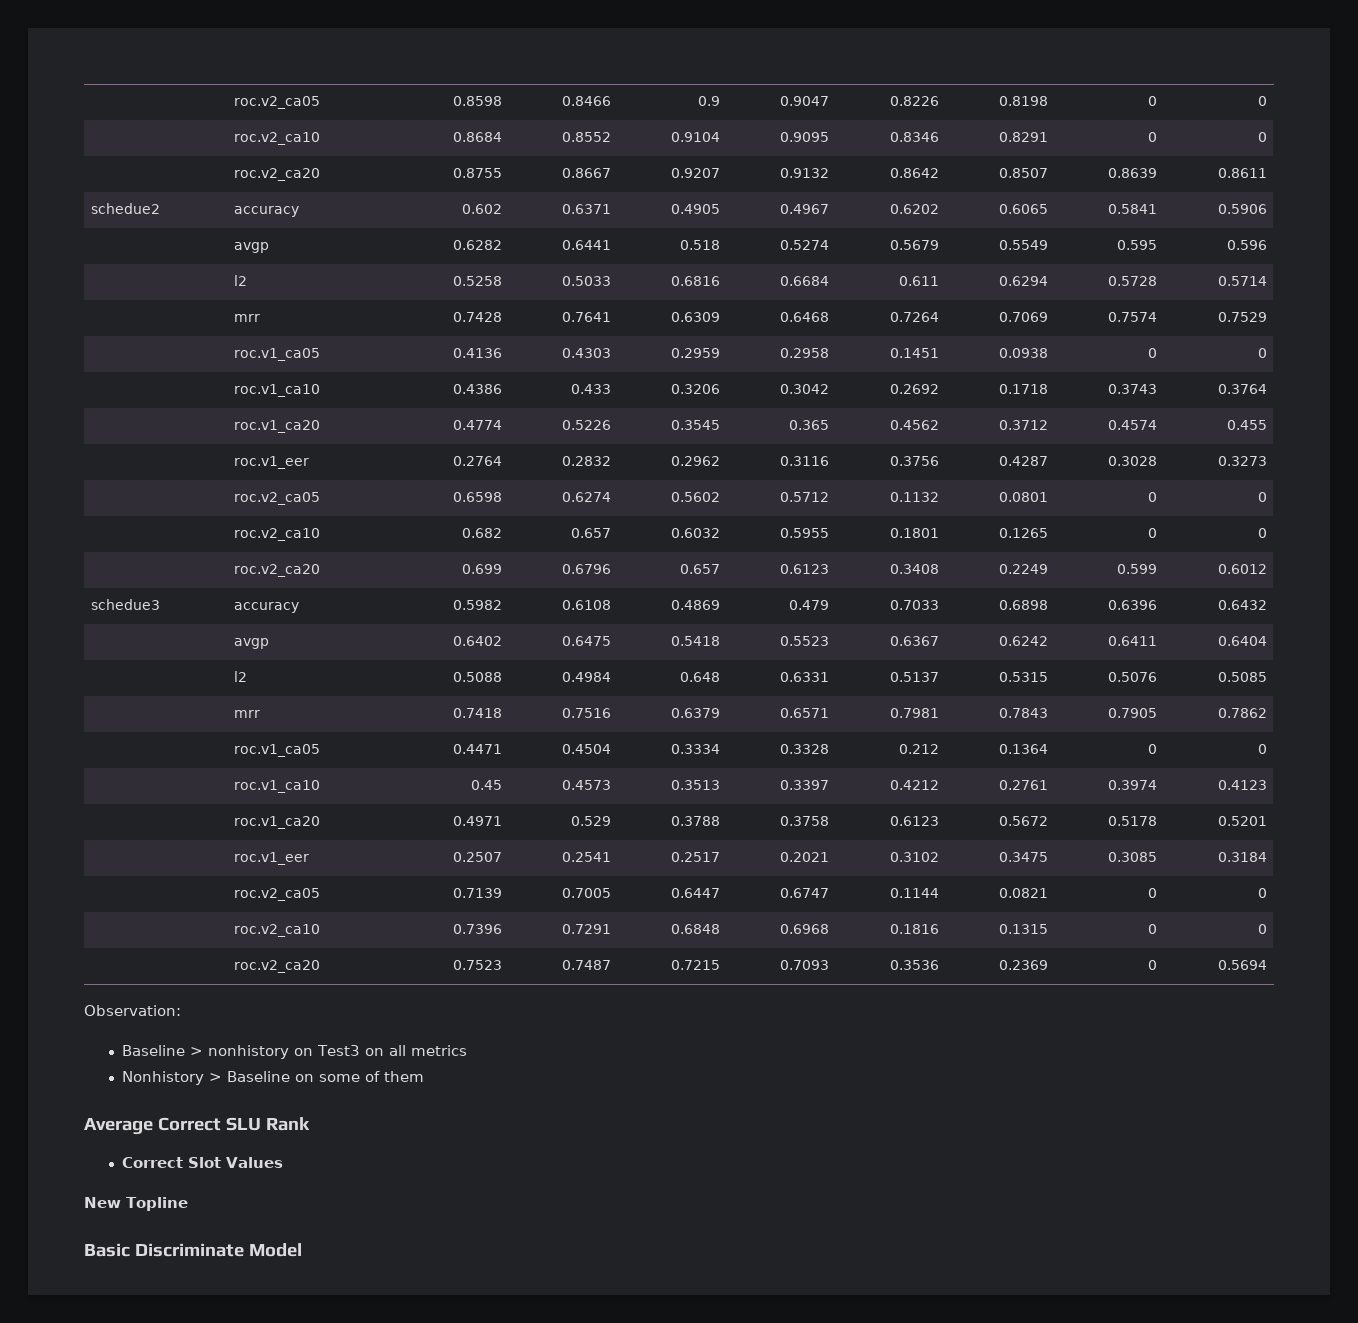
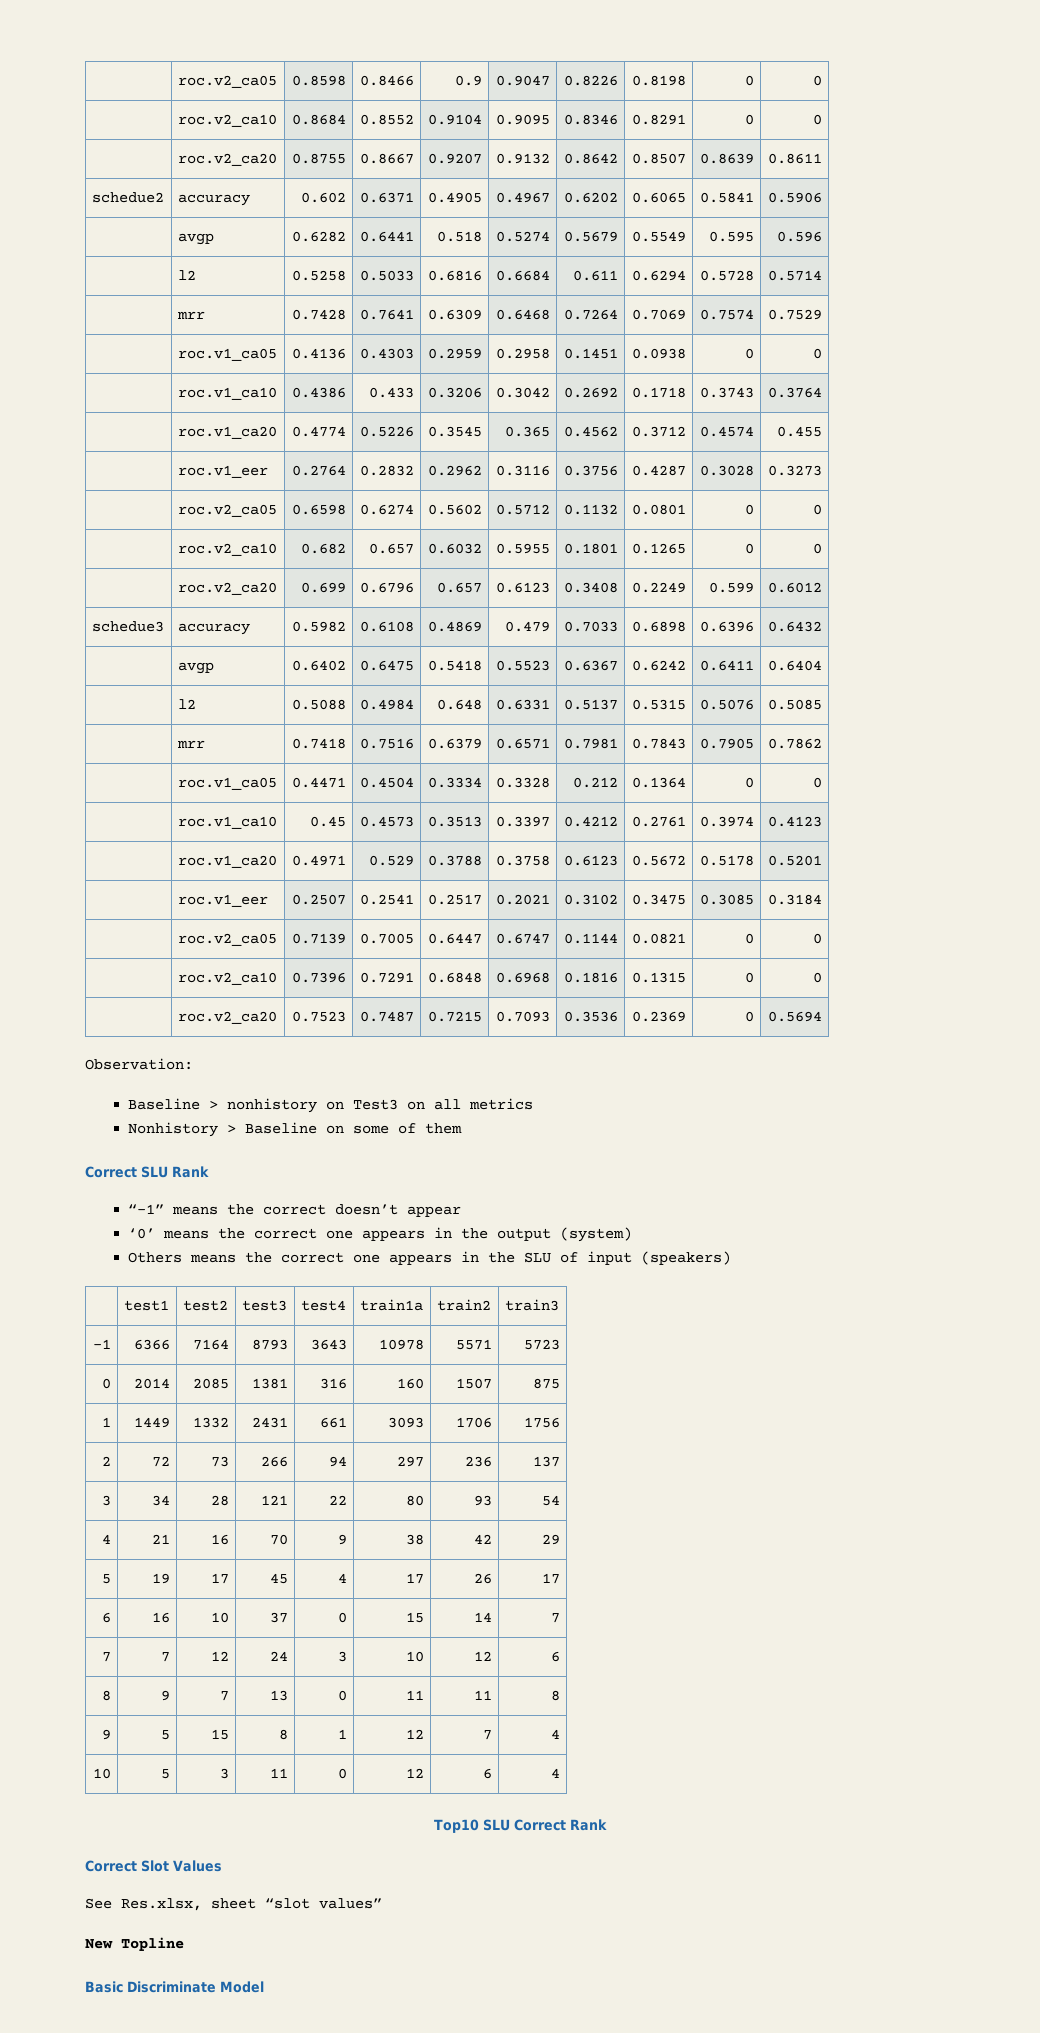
- Average Correct SLU Rank
+ Correct SLU Rank
+ “-1” means the correct doesn’t appear
+ ‘0’ means the correct one appears in the output (system)
+ Others means the correct one appears in the SLU of input (speakers)
+ | test1 | test2 | test3 | test4 | train1a | train2 | train3
+ -1 | 6366 | 7164 | 8793 | 3643 | 10978 | 5571 | 5723
+ 0 | 2014 | 2085 | 1381 | 316 | 160 | 1507 | 875
+ 1 | 1449 | 1332 | 2431 | 661 | 3093 | 1706 | 1756
+ 2 | 72 | 73 | 266 | 94 | 297 | 236 | 137
+ 3 | 34 | 28 | 121 | 22 | 80 | 93 | 54
+ 4 | 21 | 16 | 70 | 9 | 38 | 42 | 29
+ 5 | 19 | 17 | 45 | 4 | 17 | 26 | 17
+ 6 | 16 | 10 | 37 | 0 | 15 | 14 | 7
+ 7 | 7 | 12 | 24 | 3 | 10 | 12 | 6
+ 8 | 9 | 7 | 13 | 0 | 11 | 11 | 8
+ 9 | 5 | 15 | 8 | 1 | 12 | 7 | 4
+ 10 | 5 | 3 | 11 | 0 | 12 | 6 | 4
+ Top10 SLU Correct Rank
  Correct Slot Values
+ See Res.xlsx, sheet “slot values”

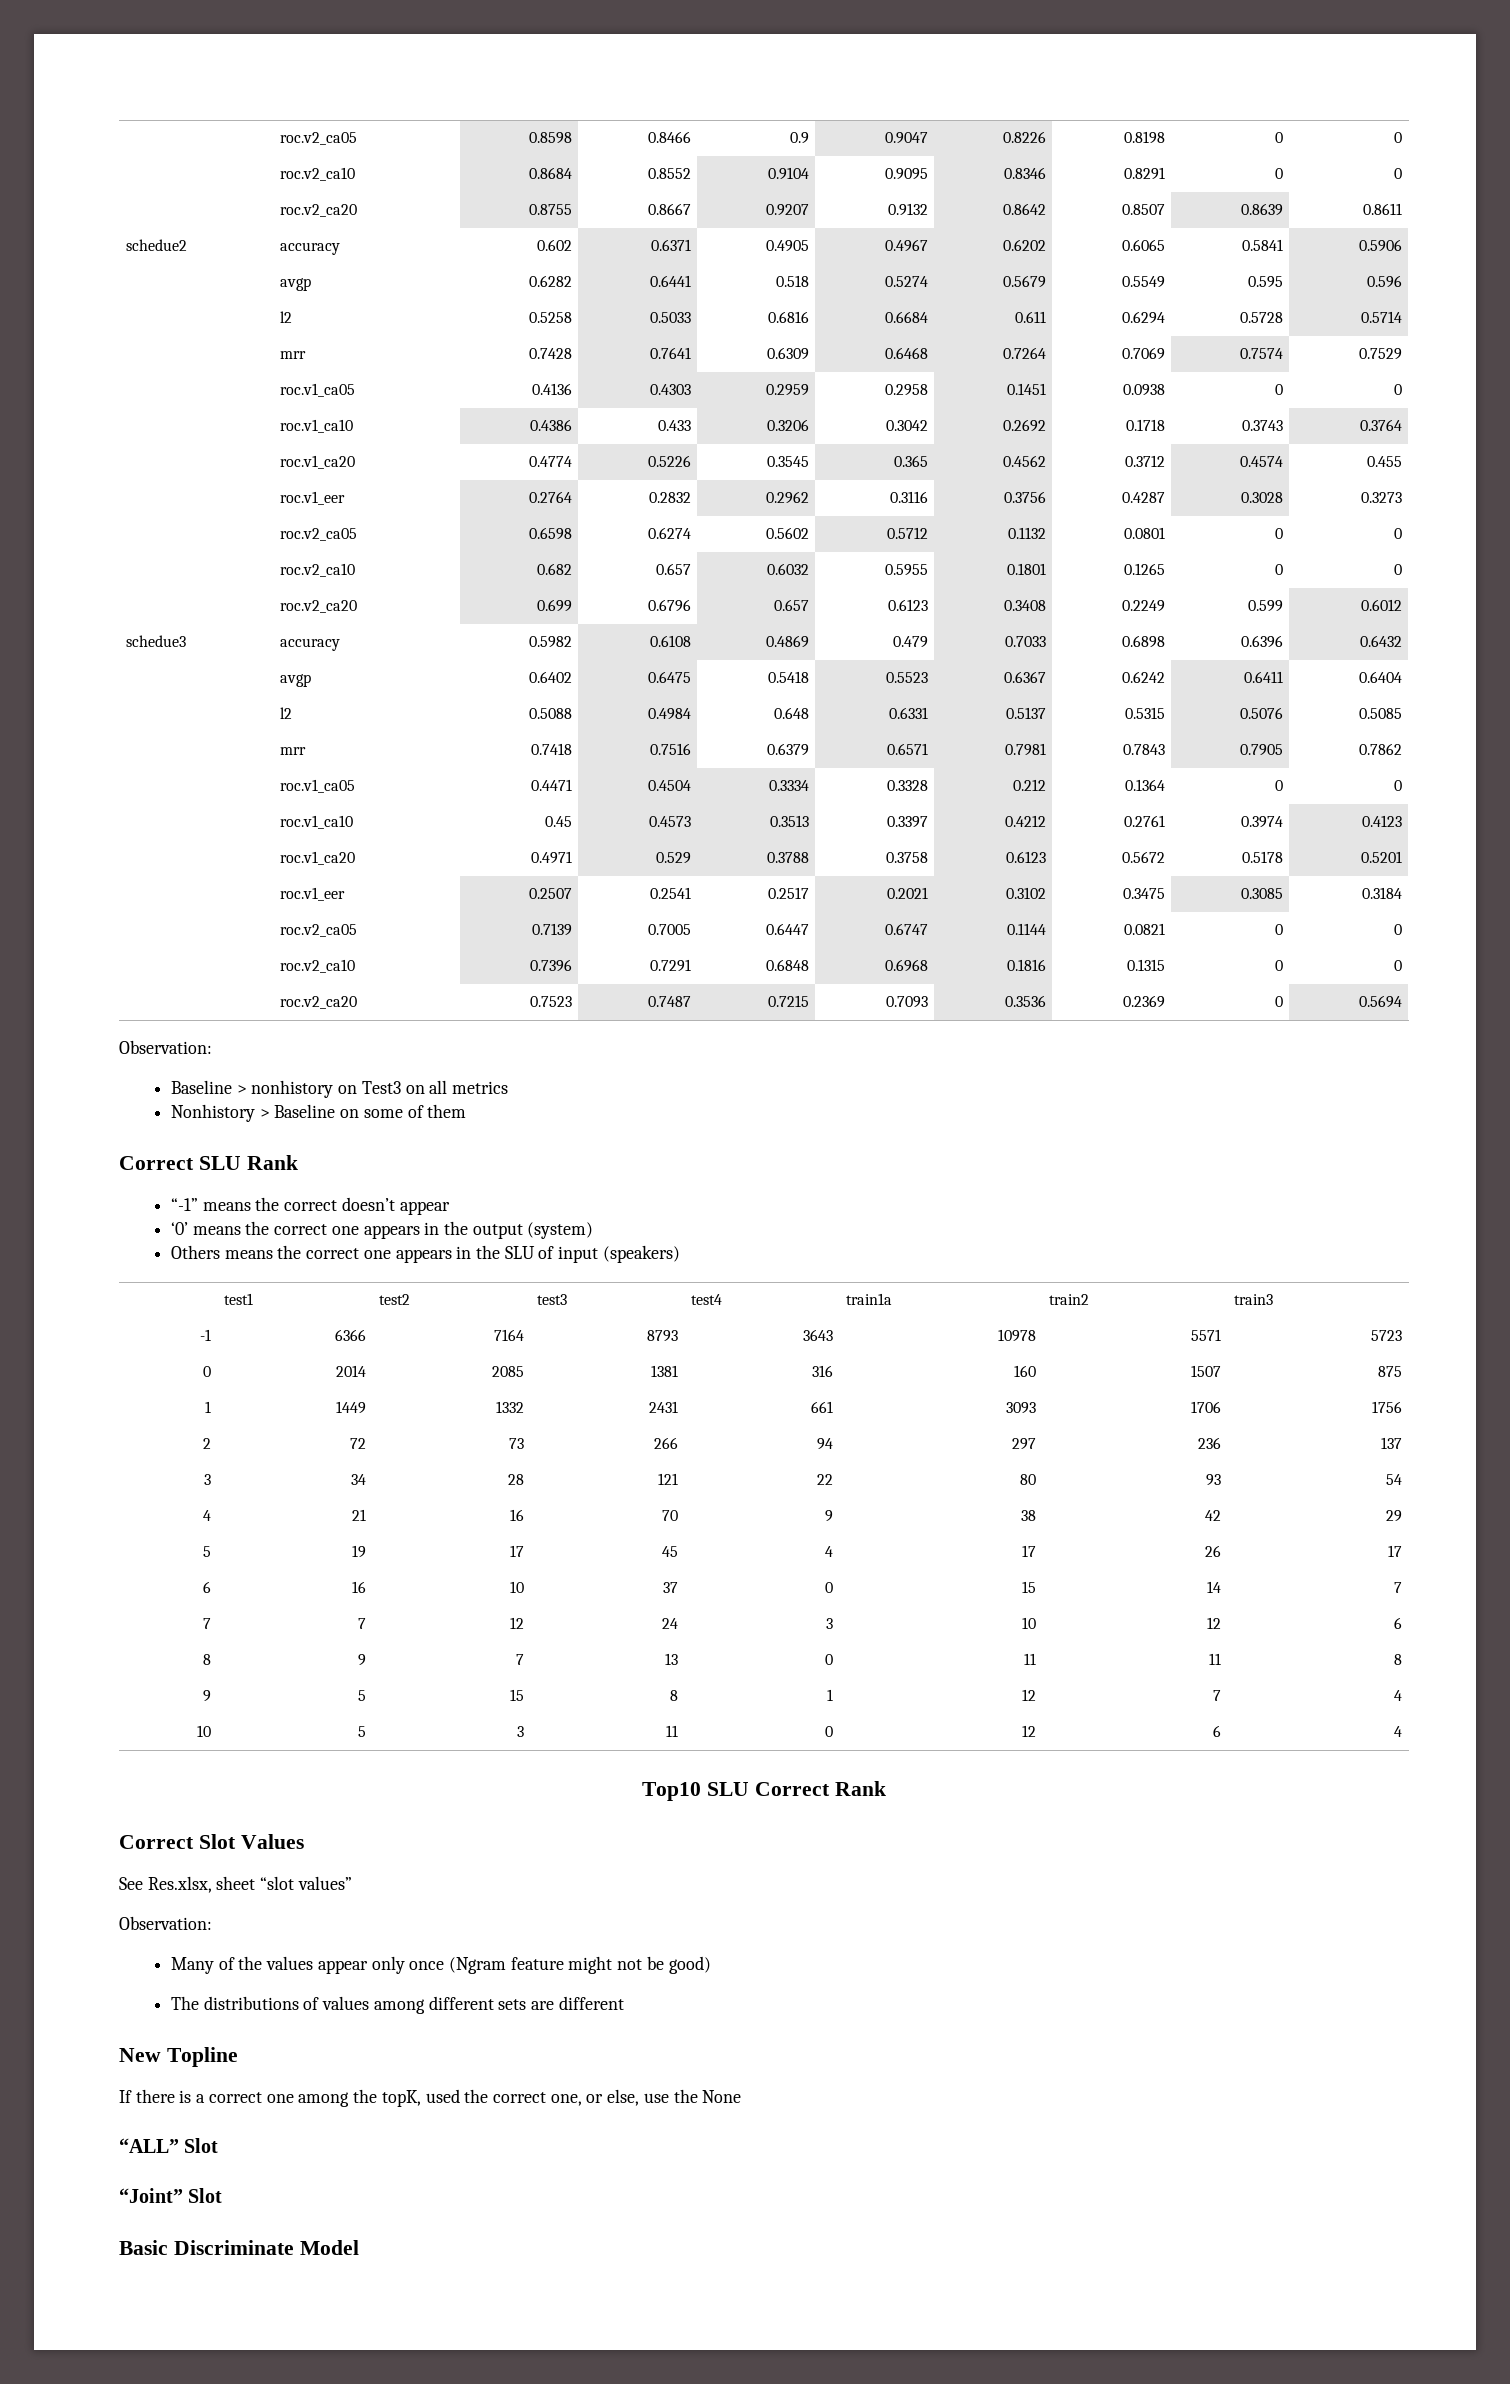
  See Res.xlsx, sheet “slot values”
+ Observation:
+ Many of the values appear only once (Ngram feature might not be good)
+ The distributions of values among different sets are different
  New Topline
+ If there is a correct one among the topK, used the correct one, or else, use the None
+ “ALL” Slot
+ “Joint” Slot

